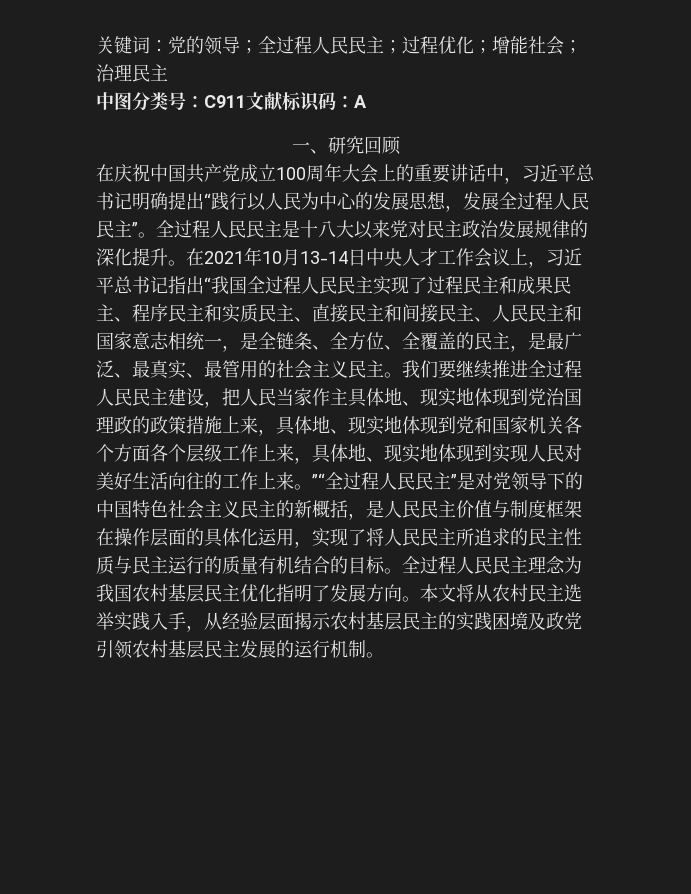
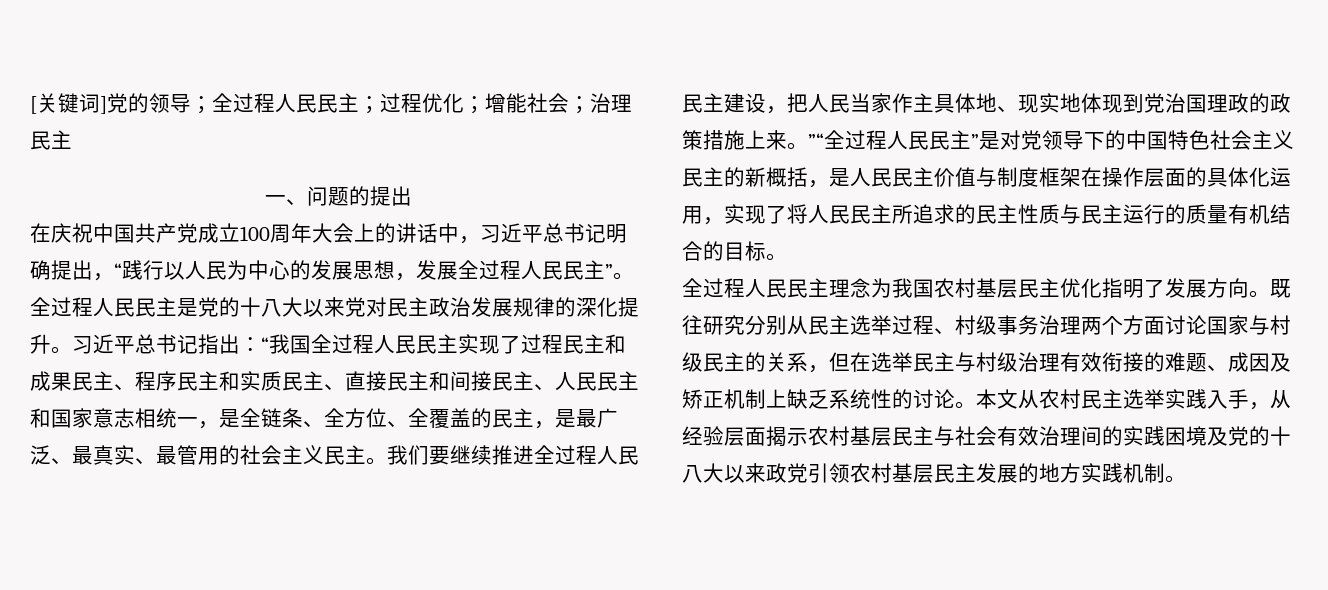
- 关键词：党的领导；全过程人民民主；过程优化；增能社会；治理民主
+ [关键词]党的领导；全过程人民民主；过程优化；增能社会；治理民主
- 中图分类号：C911文献标识码：A
- 一、研究回顾
+ 一、问题的提出
- 在庆祝中国共产党成立100周年大会上的重要讲话中，习近平总书记明确提出“践行以人民为中心的发展思想，发展全过程人民民主”。
+ 在庆祝中国共产党成立100周年大会上的讲话中，习近平总书记明确提出，“践行以人民为中心的发展思想，发展全过程人民民主”。
- 全过程人民民主是十八大以来党对民主政治发展规律的深化提升。
+ 全过程人民民主是党的十八大以来党对民主政治发展规律的深化提升。
- 在2021年10月13-14日中央人才工作会议上，习近平总书记指出“我国全过程人民民主实现了过程民主和成果民主、程序民主和实质民主、直接民主和间接民主、人民民主和国家意志相统一，是全链条、全方位、全覆盖的民主，是最广泛、最真实、最管用的社会主义民主。
+ 习近平总书记指出：“我国全过程人民民主实现了过程民主和成果民主、程序民主和实质民主、直接民主和间接民主、人民民主和国家意志相统一，是全链条、全方位、全覆盖的民主，是最广泛、最真实、最管用的社会主义民主。
- 我们要继续推进全过程人民民主建设，把人民当家作主具体地、现实地体现到党治国理政的政策措施上来，具体地、现实地体现到党和国家机关各个方面各个层级工作上来，具体地、现实地体现到实现人民对美好生活向往的工作上来。”“全过程人民民主”是对党领导下的中国特色社会主义民主的新概括，是人民民主价值与制度框架在操作层面的具体化运用，实现了将人民民主所追求的民主性质与民主运行的质量有机结合的目标。全过程人民民主理念为我国农村基层民主优化指明了发展方向。
+ 我们要继续推进全过程人民民主建设，把人民当家作主具体地、现实地体现到党治国理政的政策措施上来。”“全过程人民民主”是对党领导下的中国特色社会主义民主的新概括，是人民民主价值与制度框架在操作层面的具体化运用，实现了将人民民主所追求的民主性质与民主运行的质量有机结合的目标。
+ 全过程人民民主理念为我国农村基层民主优化指明了发展方向。
- 本文将从农村民主选举实践入手，从经验层面揭示农村基层民主的实践困境及政党引领农村基层民主发展的运行机制。
+ 既往研究分别从民主选举过程、村级事务治理两个方面讨论国家与村级民主的关系，但在选举民主与村级治理有效衔接的难题、成因及矫正机制上缺乏系统性的讨论。本文从农村民主选举实践入手，从经验层面揭示农村基层民主与社会有效治理间的实践困境及党的十八大以来政党引领农村基层民主发展的地方实践机制。

